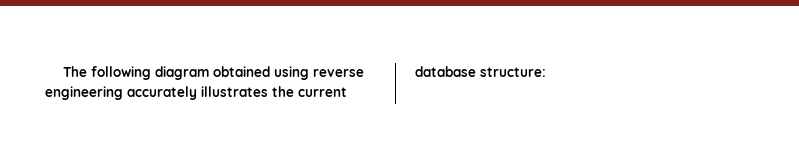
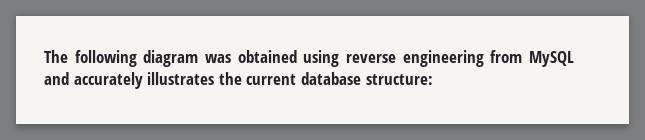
- The following diagram obtained using reverse engineering accurately illustrates the current database structure:
+ The following diagram was obtained using reverse engineering from MySQL and accurately illustrates the current database structure:

